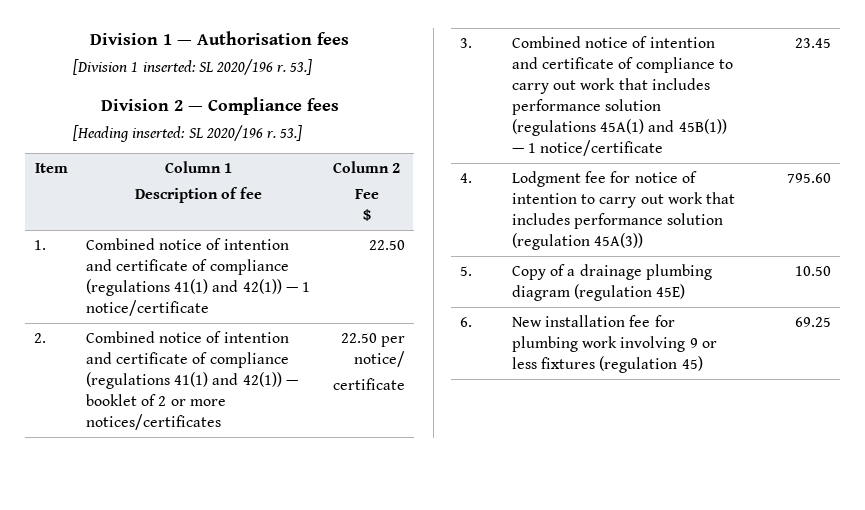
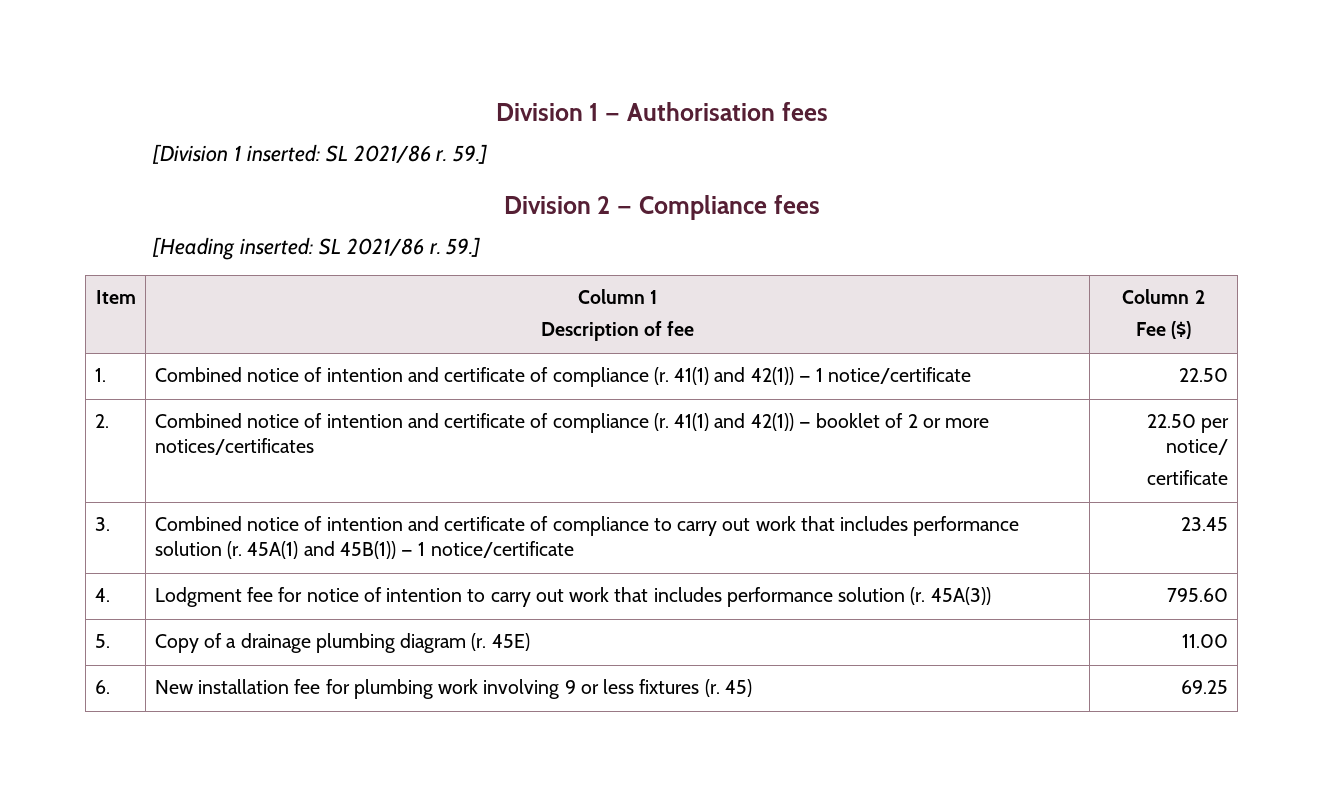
- [Division 1 inserted: SL 2020/196 r. 53.]
+ [Division 1 inserted: SL 2021/86 r. 59.]
- [Heading inserted: SL 2020/196 r. 53.]
+ [Heading inserted: SL 2021/86 r. 59.]
  Item | Column 1
  Description of fee | Column 2
- Fee
- $
+ Fee ($)
- 1. | Combined notice of intention and certificate of compliance (regulations 41(1) and 42(1)) — 1 notice/certificate | 22.50
+ 1. | Combined notice of intention and certificate of compliance (r. 41(1) and 42(1)) — 1 notice/certificate | 22.50
- 2. | Combined notice of intention and certificate of compliance (regulations 41(1) and 42(1)) — booklet of 2 or more notices/certificates | 22.50 per notice/
+ 2. | Combined notice of intention and certificate of compliance (r. 41(1) and 42(1)) — booklet of 2 or more notices/certificates | 22.50 per notice/
- 3. | Combined notice of intention and certificate of compliance to carry out work that includes performance solution (regulations 45A(1) and 45B(1)) — 1 notice/certificate | 23.45
+ 3. | Combined notice of intention and certificate of compliance to carry out work that includes performance solution (r. 45A(1) and 45B(1)) — 1 notice/certificate | 23.45
- 4. | Lodgment fee for notice of intention to carry out work that includes performance solution (regulation 45A(3)) | 795.60
+ 4. | Lodgment fee for notice of intention to carry out work that includes performance solution (r. 45A(3)) | 795.60
- 5. | Copy of a drainage plumbing diagram (regulation 45E) | 10.50
+ 5. | Copy of a drainage plumbing diagram (r. 45E) | 11.00
- 6. | New installation fee for plumbing work involving 9 or less fixtures (regulation 45) | 69.25
+ 6. | New installation fee for plumbing work involving 9 or less fixtures (r. 45) | 69.25

